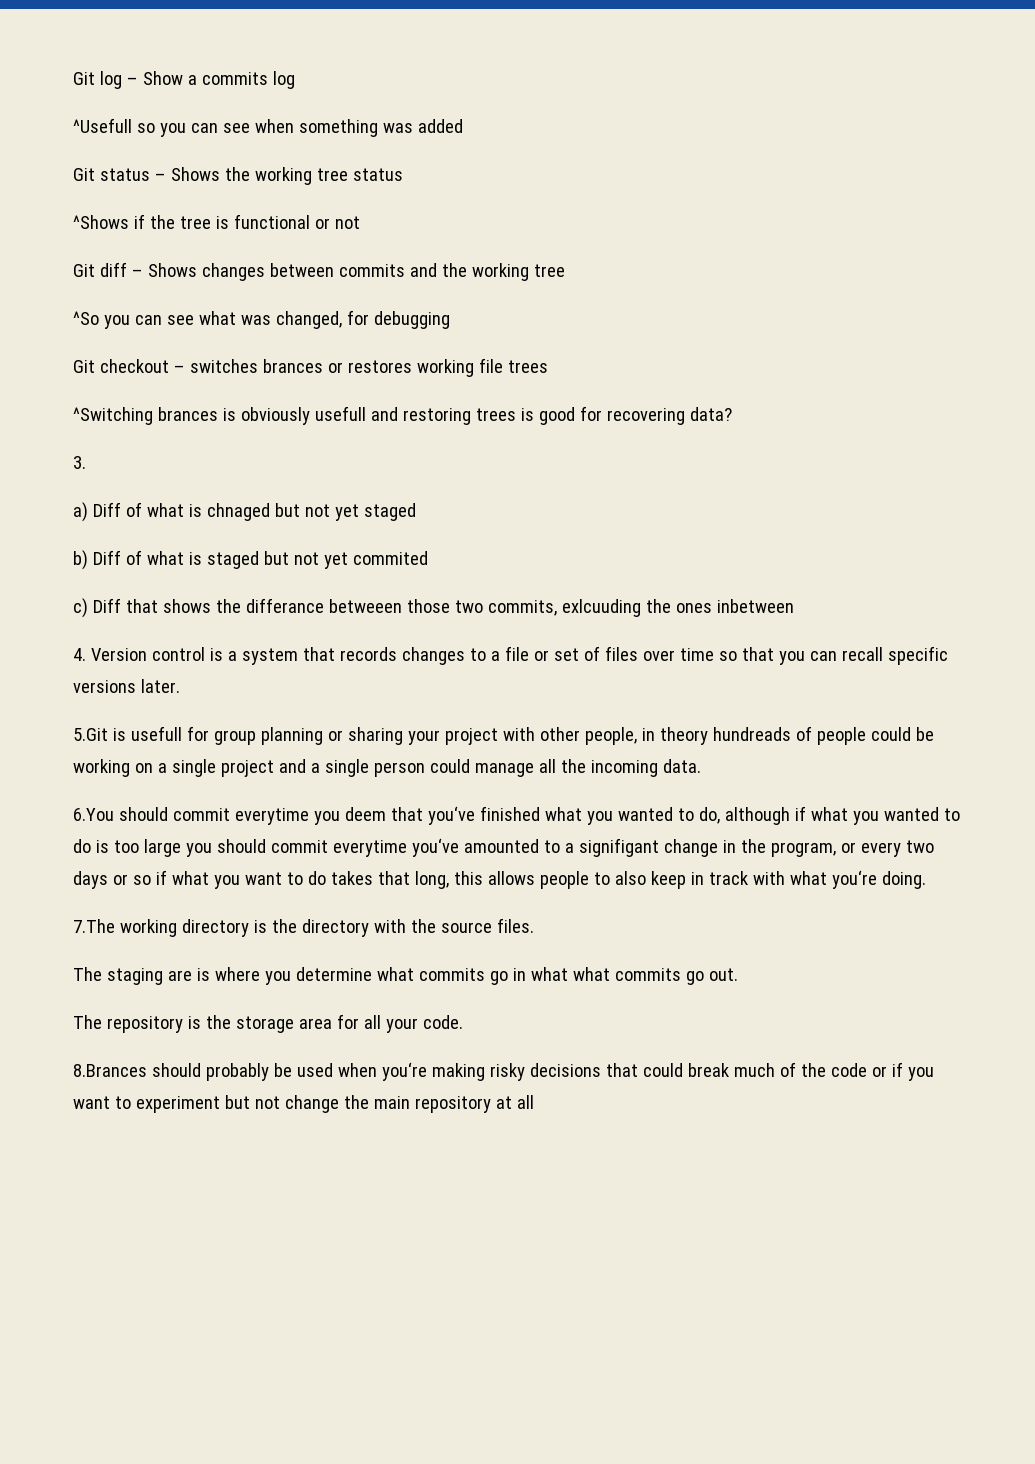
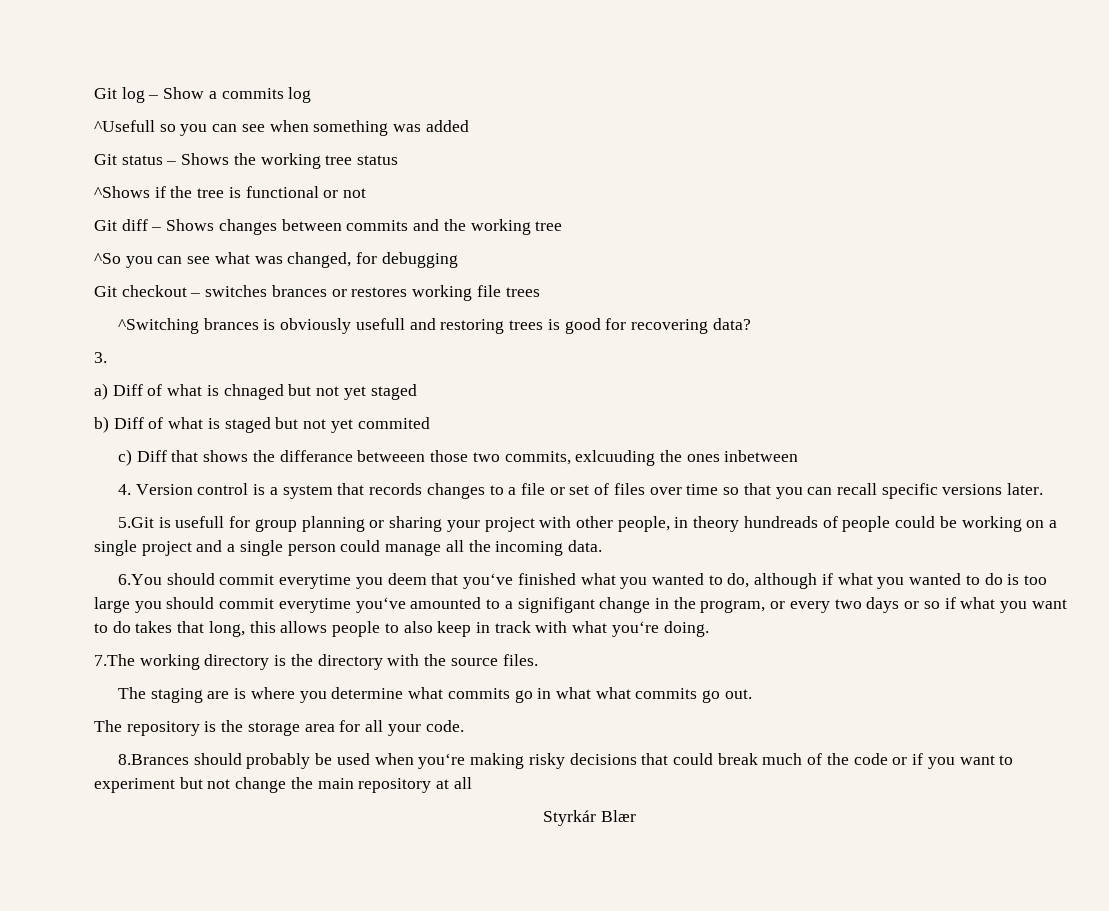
+ Styrkár Blær

